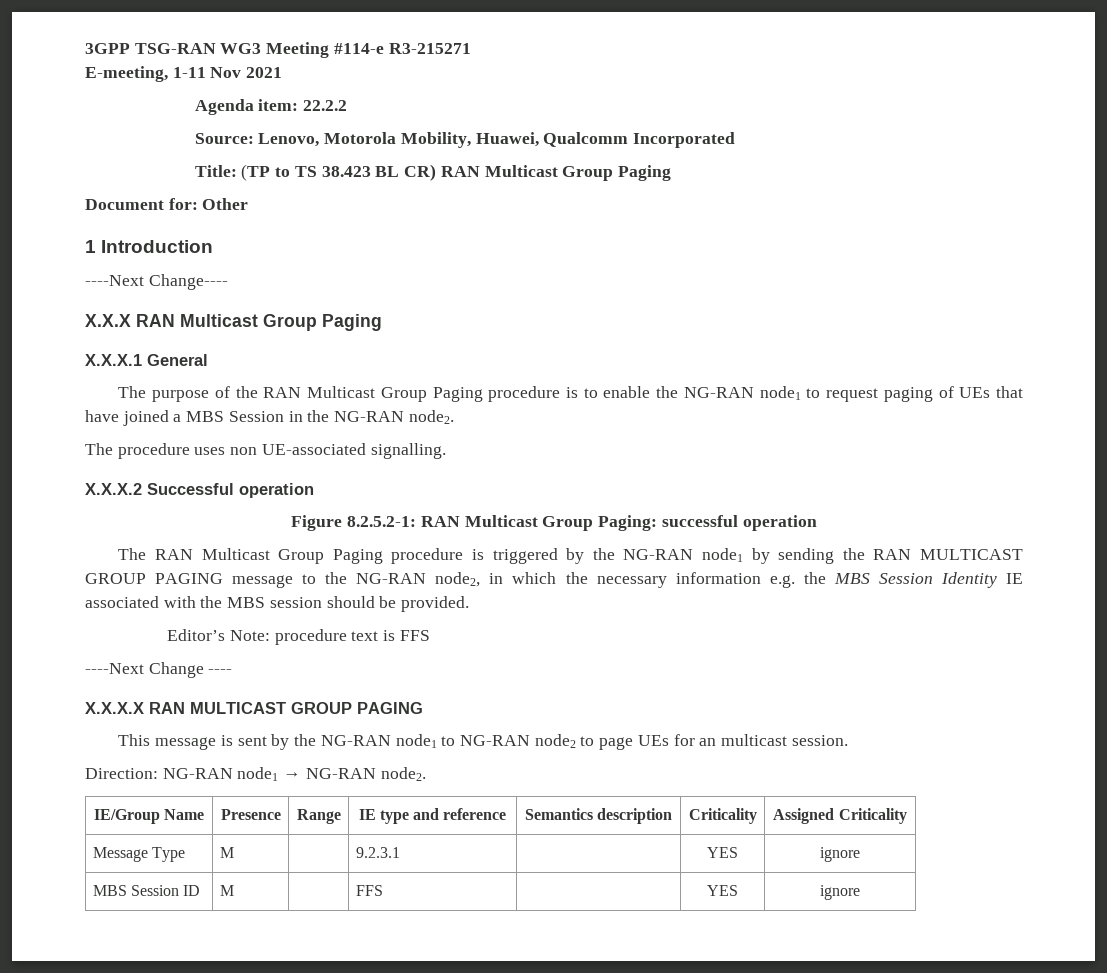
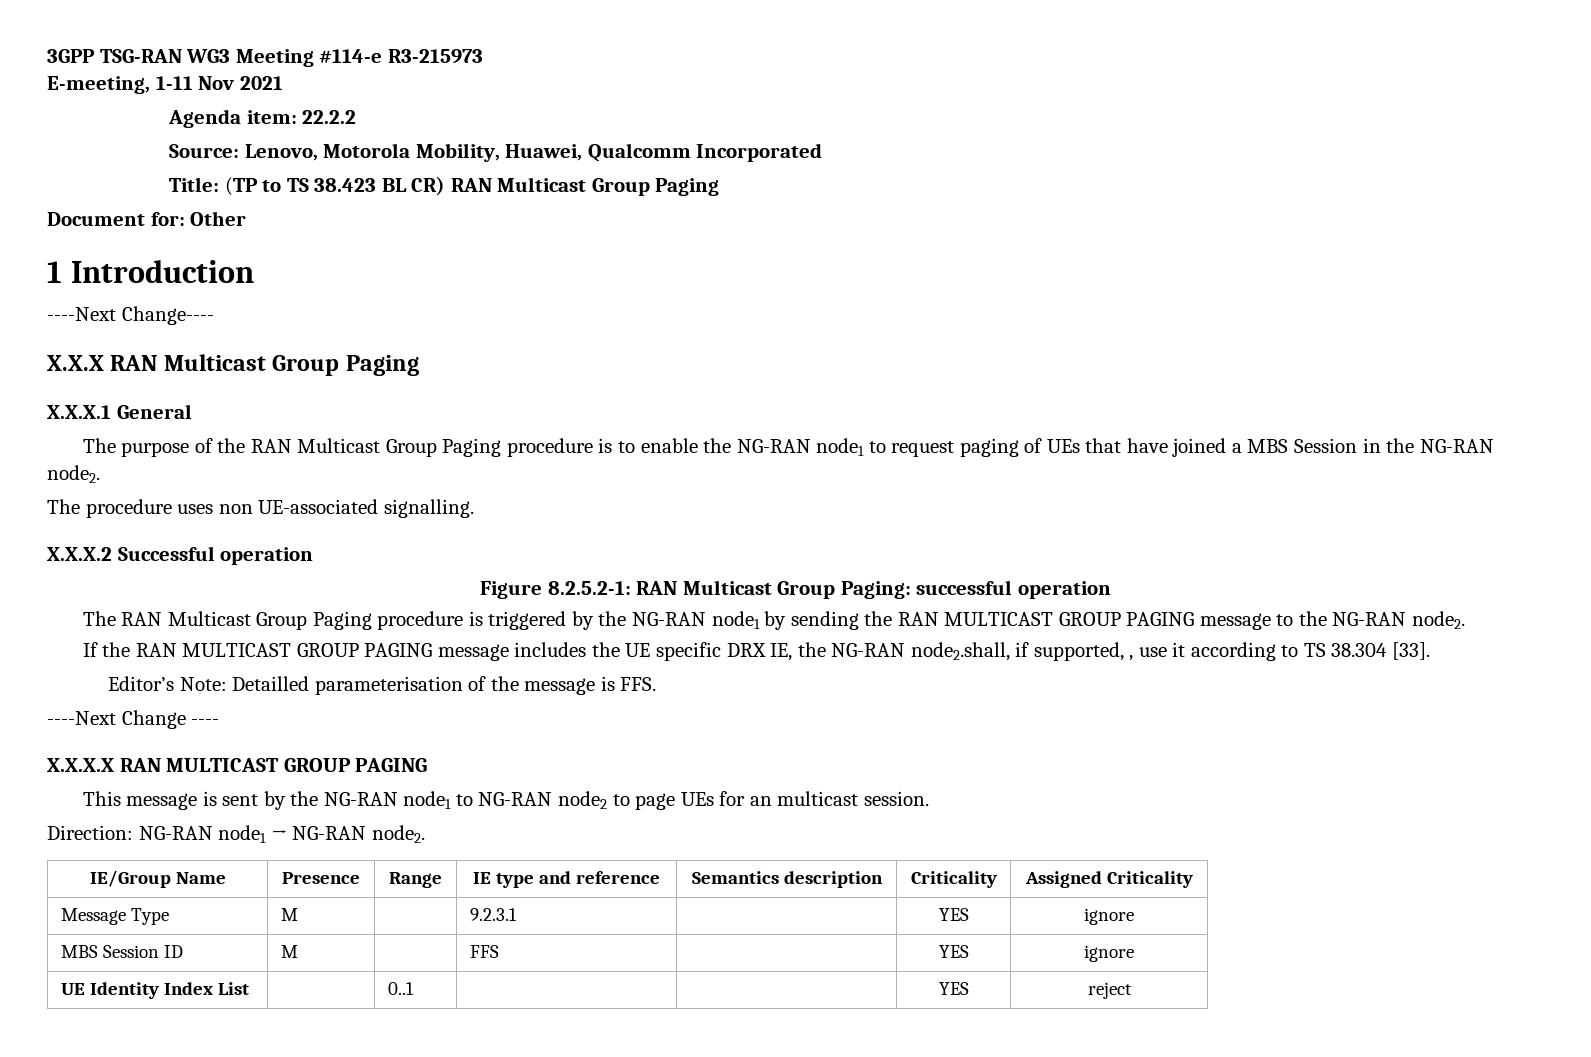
- 3GPP TSG-RAN WG3 Meeting #114-e R3-215271
+ 3GPP TSG-RAN WG3 Meeting #114-e R3-215973
- The RAN Multicast Group Paging procedure is triggered by the NG-RAN node1 by sending the RAN MULTICAST GROUP PAGING message to the NG-RAN node2, in which the necessary information e.g. the MBS Session Identity IE associated with the MBS session should be provided.
- Editor’s Note: procedure text is FFS
+ The RAN Multicast Group Paging procedure is triggered by the NG-RAN node1 by sending the RAN MULTICAST GROUP PAGING message to the NG-RAN node2.
+ If the RAN MULTICAST GROUP PAGING message includes the UE specific DRX IE, the NG-RAN node2.shall, if supported, , use it according to TS 38.304 [33].
+ Editor’s Note: Detailled parameterisation of the message is FFS.
+ UE Identity Index List | | 0..1 | | | YES | reject

